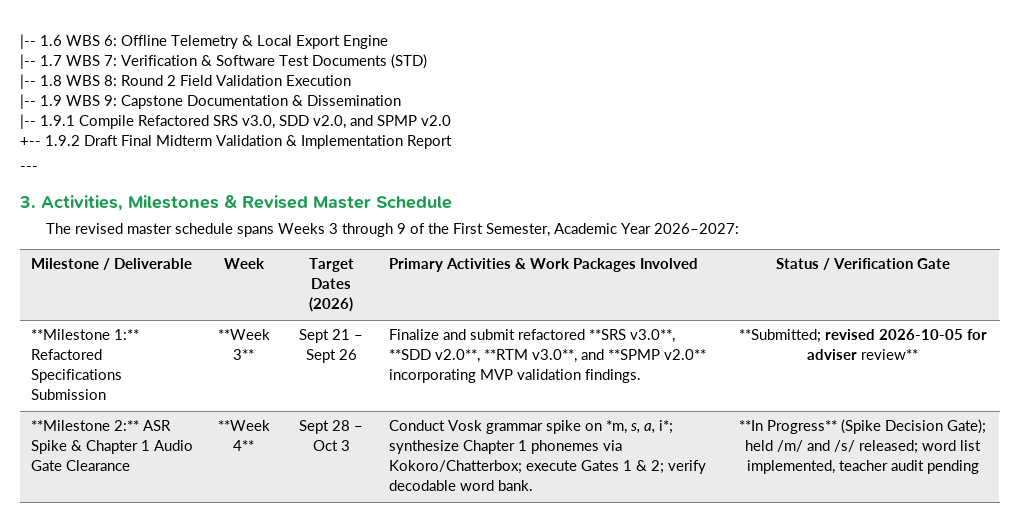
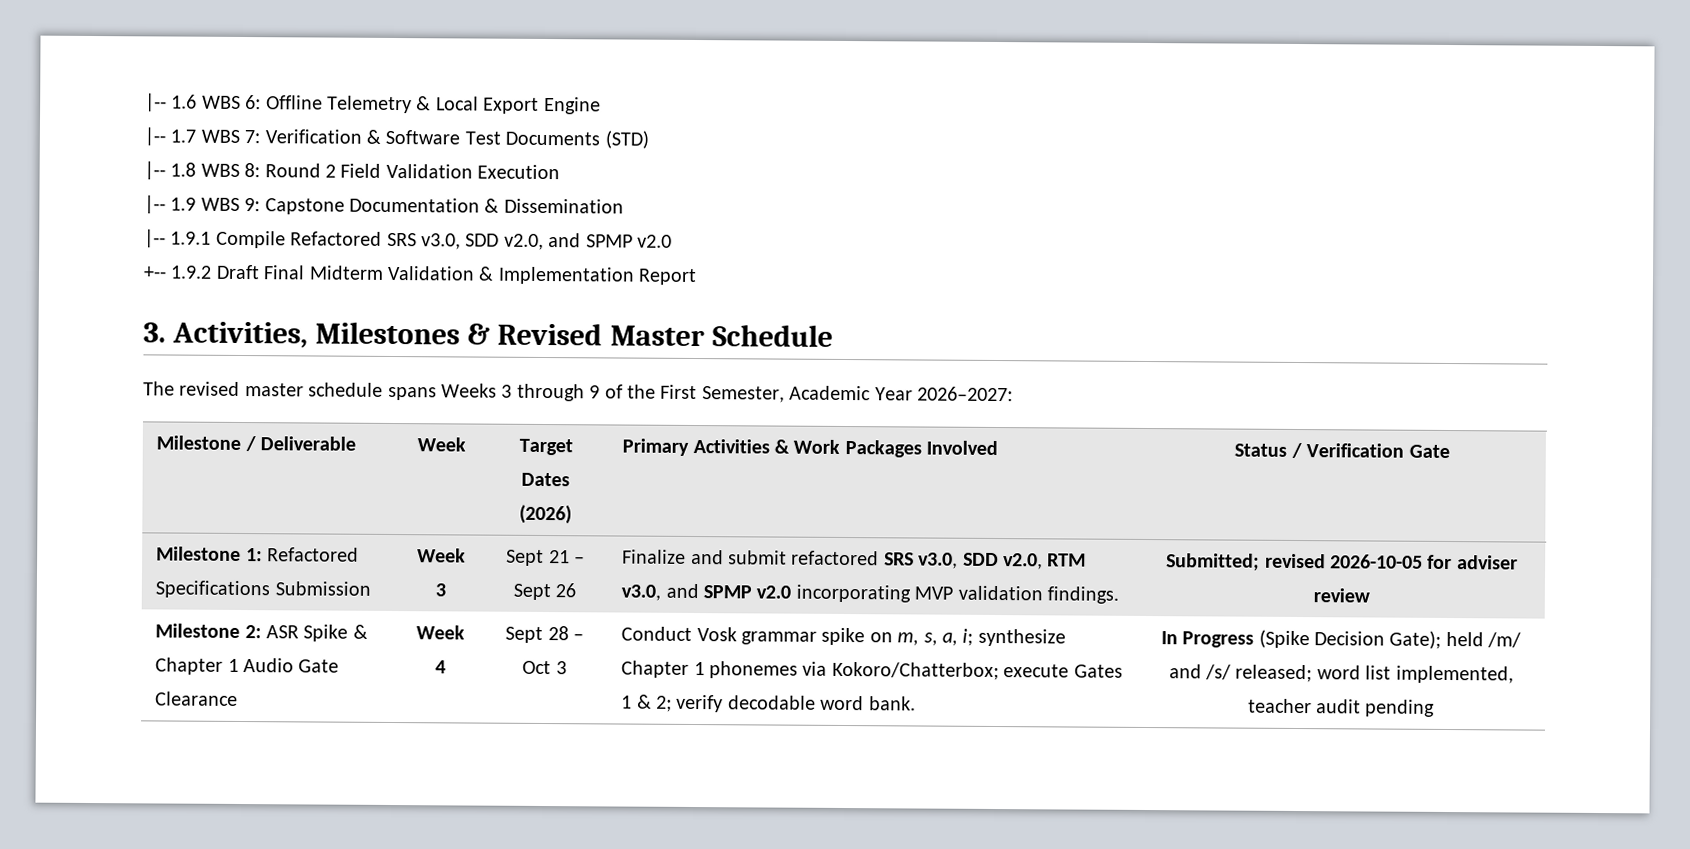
- ---
- **Milestone 1:** Refactored Specifications Submission | **Week 3** | Sept 21 – Sept 26 | Finalize and submit refactored **SRS v3.0**, **SDD v2.0**, **RTM v3.0**, and **SPMP v2.0** incorporating MVP validation findings. | **Submitted; revised 2026-10-05 for adviser review**
- **Milestone 2:** ASR Spike & Chapter 1 Audio Gate Clearance
+ Milestone 1: Refactored Specifications Submission | Week 3 | Sept 21 – Sept 26 | Finalize and submit refactored SRS v3.0, SDD v2.0, RTM v3.0, and SPMP v2.0 incorporating MVP validation findings. | Submitted; revised 2026-10-05 for adviser review
+ Milestone 2: ASR Spike & Chapter 1 Audio Gate Clearance
- **Week 4**
+ Week 4
- Conduct Vosk grammar spike on *m, s, a, i*; synthesize Chapter 1 phonemes via Kokoro/Chatterbox; execute Gates 1 & 2; verify decodable word bank.
+ Conduct Vosk grammar spike on m, s, a, i; synthesize Chapter 1 phonemes via Kokoro/Chatterbox; execute Gates 1 & 2; verify decodable word bank.
- **In Progress** (Spike Decision Gate); held /m/ and /s/ released; word list implemented, teacher audit pending
+ In Progress (Spike Decision Gate); held /m/ and /s/ released; word list implemented, teacher audit pending

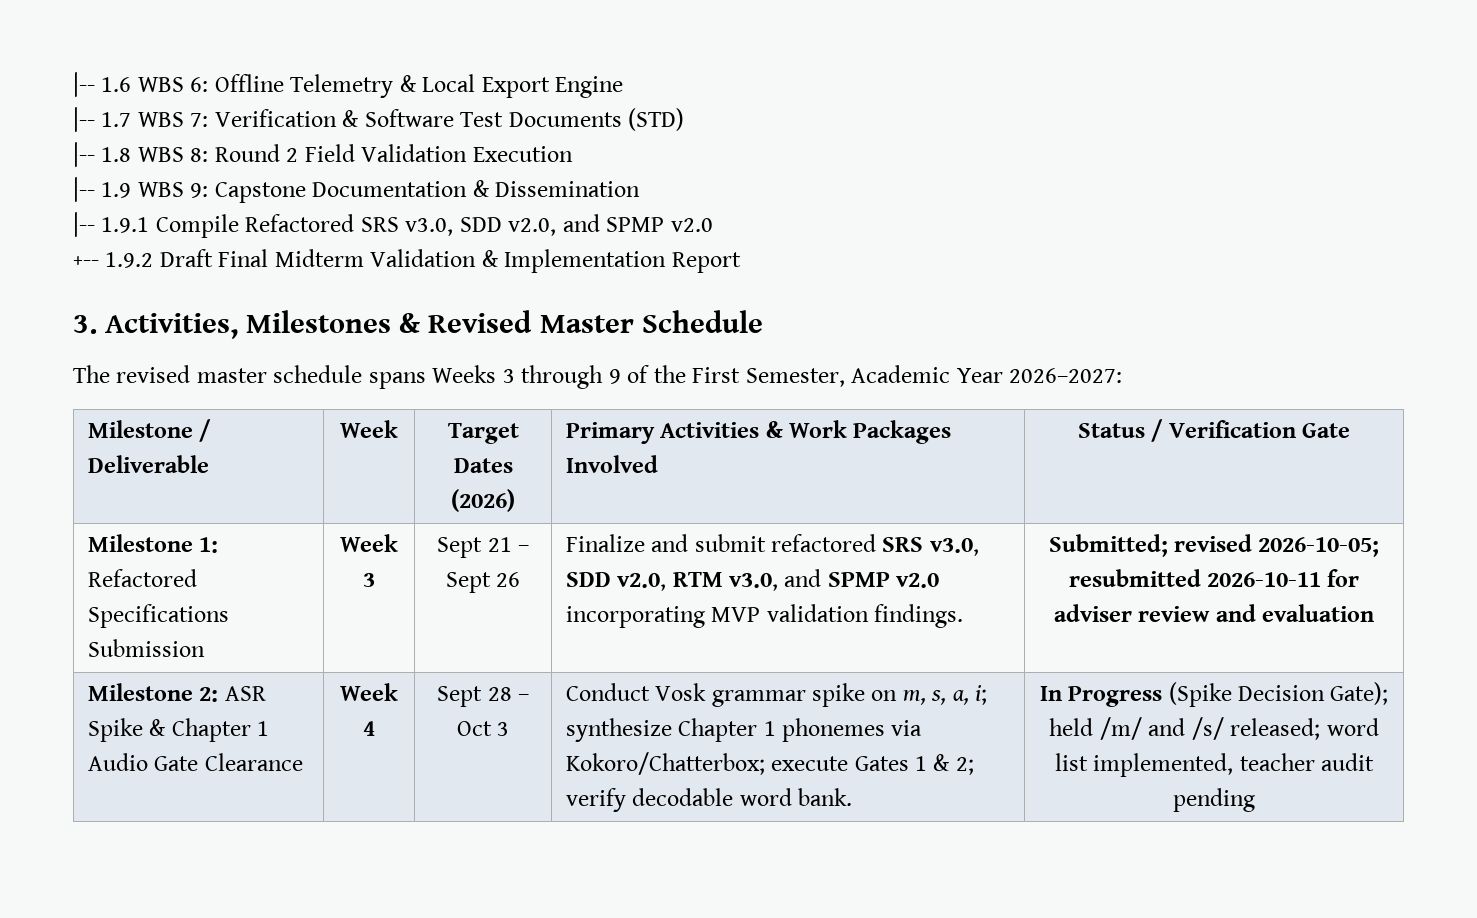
- Milestone 1: Refactored Specifications Submission | Week 3 | Sept 21 – Sept 26 | Finalize and submit refactored SRS v3.0, SDD v2.0, RTM v3.0, and SPMP v2.0 incorporating MVP validation findings. | Submitted; revised 2026-10-05 for adviser review
+ Milestone 1: Refactored Specifications Submission | Week 3 | Sept 21 – Sept 26 | Finalize and submit refactored SRS v3.0, SDD v2.0, RTM v3.0, and SPMP v2.0 incorporating MVP validation findings. | Submitted; revised 2026-10-05; resubmitted 2026-10-11 for adviser review and evaluation

